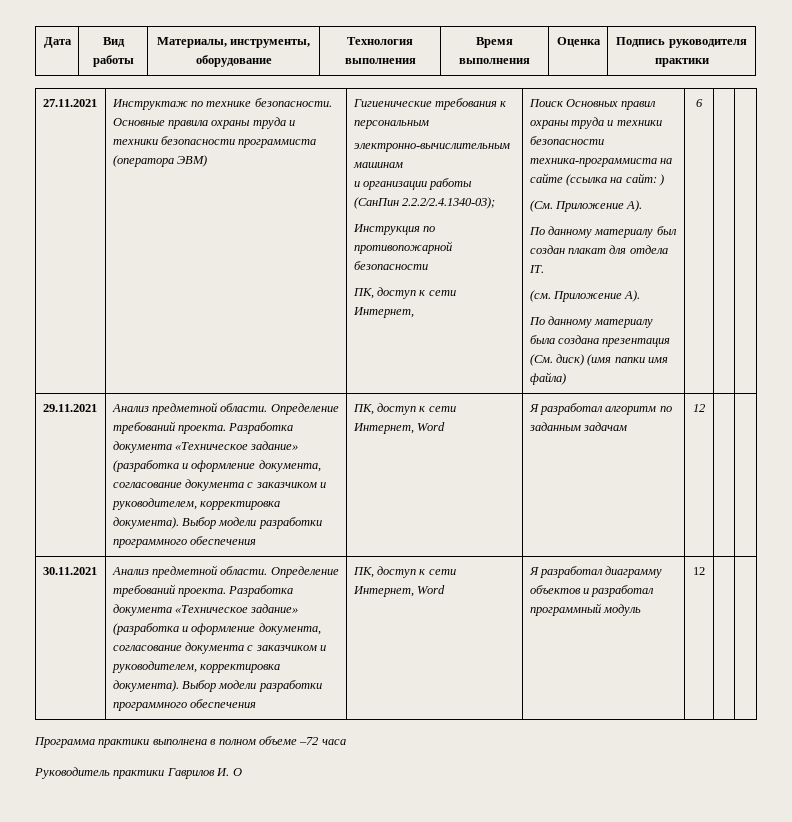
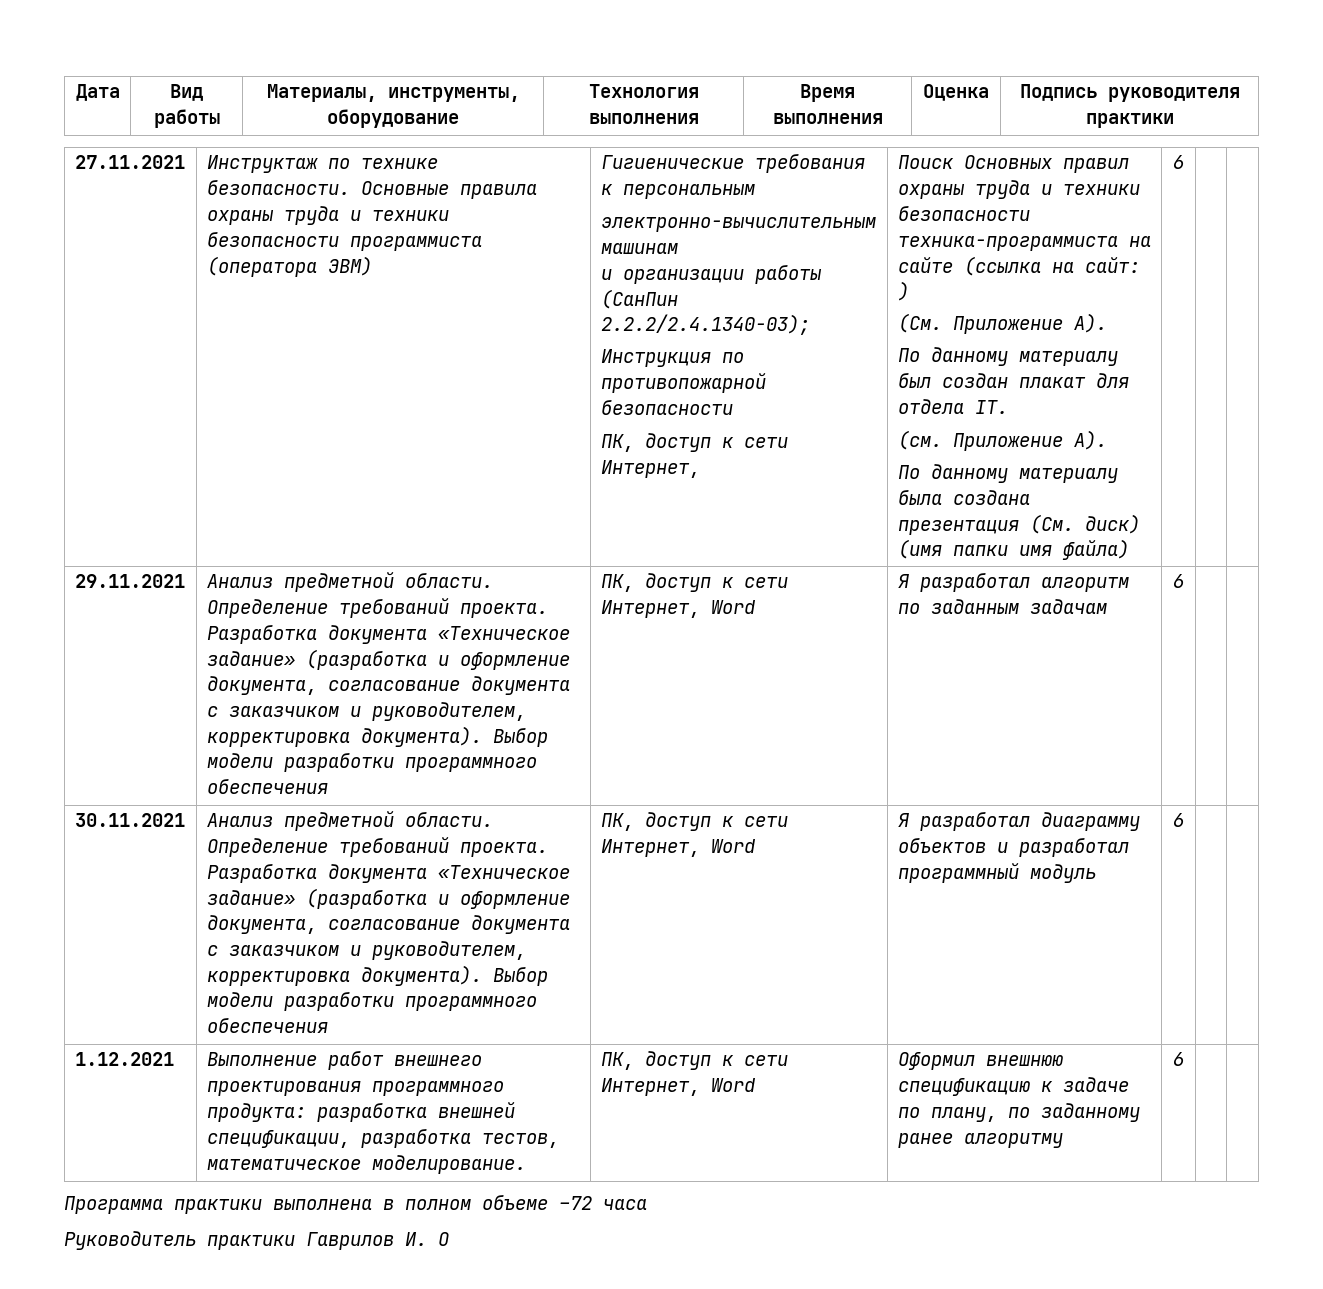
- Я разработал алгоритм по заданным задачам | 12
+ Я разработал алгоритм по заданным задачам | 6
- Я разработал диаграмму объектов и разработал программный модуль | 12
+ Я разработал диаграмму объектов и разработал программный модуль | 6 | |
+ 1.12.2021 | Выполнение работ внешнего проектирования программного продукта: разработка внешней спецификации, разработка тестов, математическое моделирование. | ПК, доступ к сети Интернет, Word | Оформил внешнюю спецификацию к задаче по плану, по заданному ранее алгоритму | 6 | |

